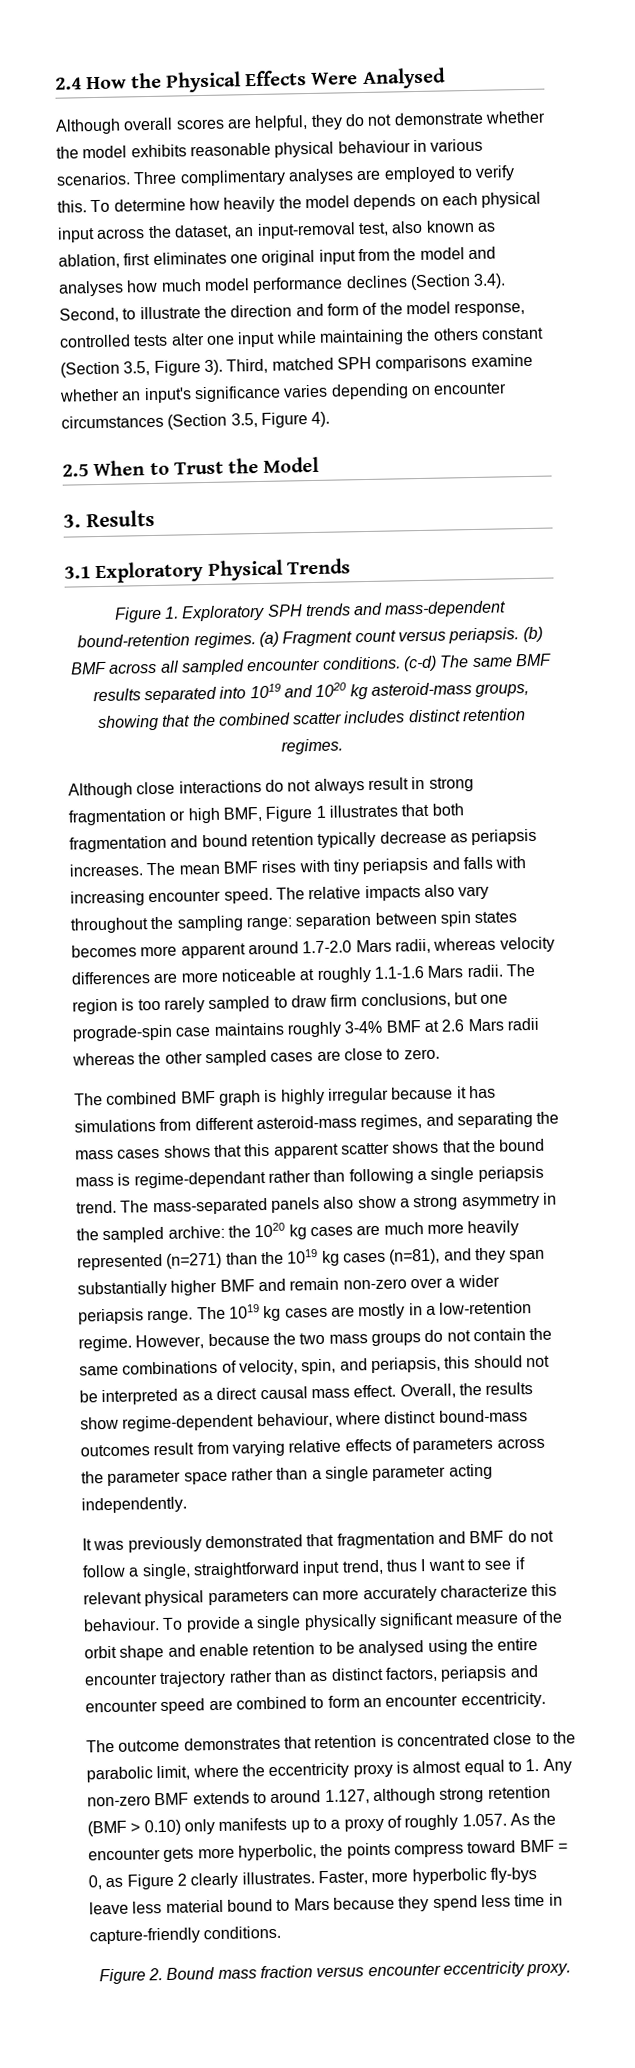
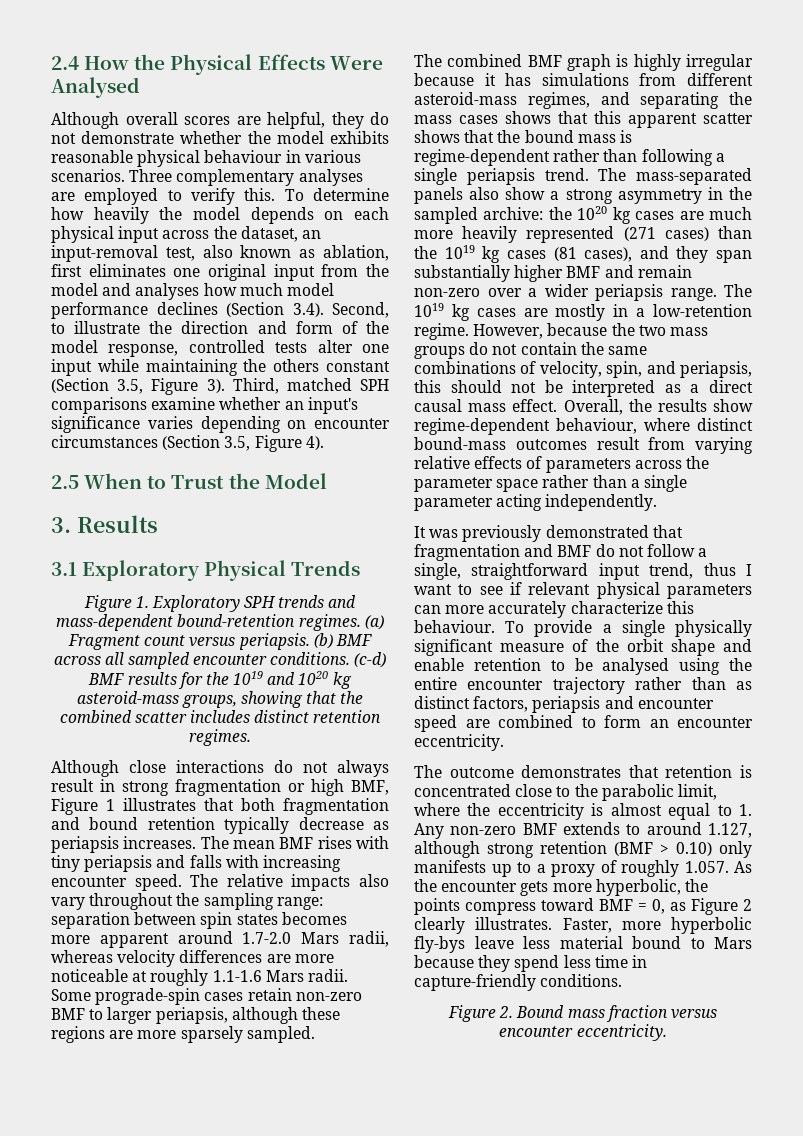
- Three complimentary analyses are employed to verify this.
+ Three complementary analyses are employed to verify this.
- (c-d) The same BMF results separated into 1019 and 1020 kg asteroid-mass groups, showing that the combined scatter includes distinct retention regimes.
+ (c-d) BMF results for the 1019 and 1020 kg asteroid-mass groups, showing that the combined scatter includes distinct retention regimes.
- The region is too rarely sampled to draw firm conclusions, but one prograde-spin case maintains roughly 3-4% BMF at 2.6 Mars radii whereas the other sampled cases are close to zero.
+ Some prograde-spin cases retain non-zero BMF to larger periapsis, although these regions are more sparsely sampled.
- The combined BMF graph is highly irregular because it has simulations from different asteroid-mass regimes, and separating the mass cases shows that this apparent scatter shows that the bound mass is regime-dependant rather than following a single periapsis trend.
+ The combined BMF graph is highly irregular because it has simulations from different asteroid-mass regimes, and separating the mass cases shows that this apparent scatter shows that the bound mass is regime-dependent rather than following a single periapsis trend.
- The mass-separated panels also show a strong asymmetry in the sampled archive: the 1020 kg cases are much more heavily represented (n=271) than the 1019 kg cases (n=81), and they span substantially higher BMF and remain non-zero over a wider periapsis range.
+ The mass-separated panels also show a strong asymmetry in the sampled archive: the 1020 kg cases are much more heavily represented (271 cases) than the 1019 kg cases (81 cases), and they span substantially higher BMF and remain non-zero over a wider periapsis range.
- The outcome demonstrates that retention is concentrated close to the parabolic limit, where the eccentricity proxy is almost equal to 1. Any non-zero BMF extends to around 1.127, although strong retention (BMF > 0.10) only manifests up to a proxy of roughly 1.057. As the encounter gets more hyperbolic, the points compress toward BMF = 0, as Figure 2 clearly illustrates.
+ The outcome demonstrates that retention is concentrated close to the parabolic limit, where the eccentricity is almost equal to 1. Any non-zero BMF extends to around 1.127, although strong retention (BMF > 0.10) only manifests up to a proxy of roughly 1.057. As the encounter gets more hyperbolic, the points compress toward BMF = 0, as Figure 2 clearly illustrates.
- Figure 2. Bound mass fraction versus encounter eccentricity proxy.
+ Figure 2. Bound mass fraction versus encounter eccentricity.

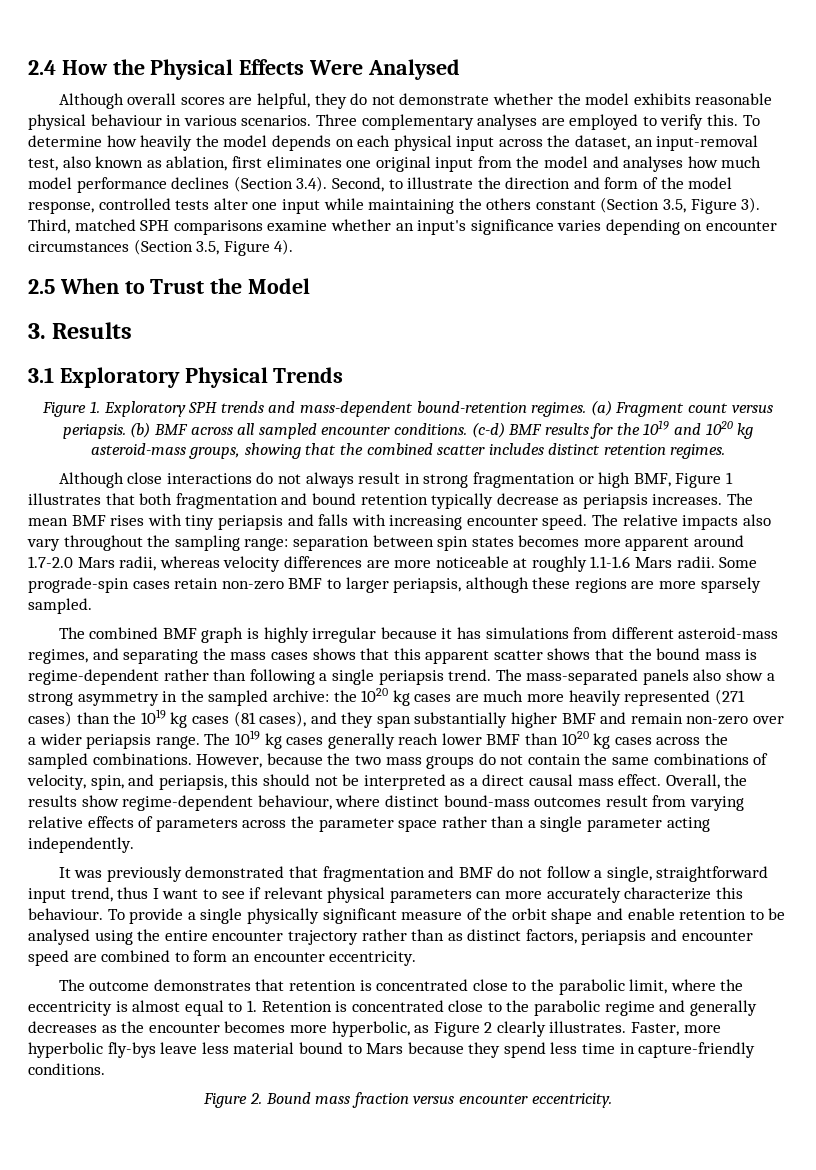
- The 1019 kg cases are mostly in a low-retention regime.
+ The 1019 kg cases generally reach lower BMF than 1020 kg cases across the sampled combinations.
- The outcome demonstrates that retention is concentrated close to the parabolic limit, where the eccentricity is almost equal to 1. Any non-zero BMF extends to around 1.127, although strong retention (BMF > 0.10) only manifests up to a proxy of roughly 1.057. As the encounter gets more hyperbolic, the points compress toward BMF = 0, as Figure 2 clearly illustrates.
+ The outcome demonstrates that retention is concentrated close to the parabolic limit, where the eccentricity is almost equal to 1. Retention is concentrated close to the parabolic regime and generally decreases as the encounter becomes more hyperbolic, as Figure 2 clearly illustrates.

